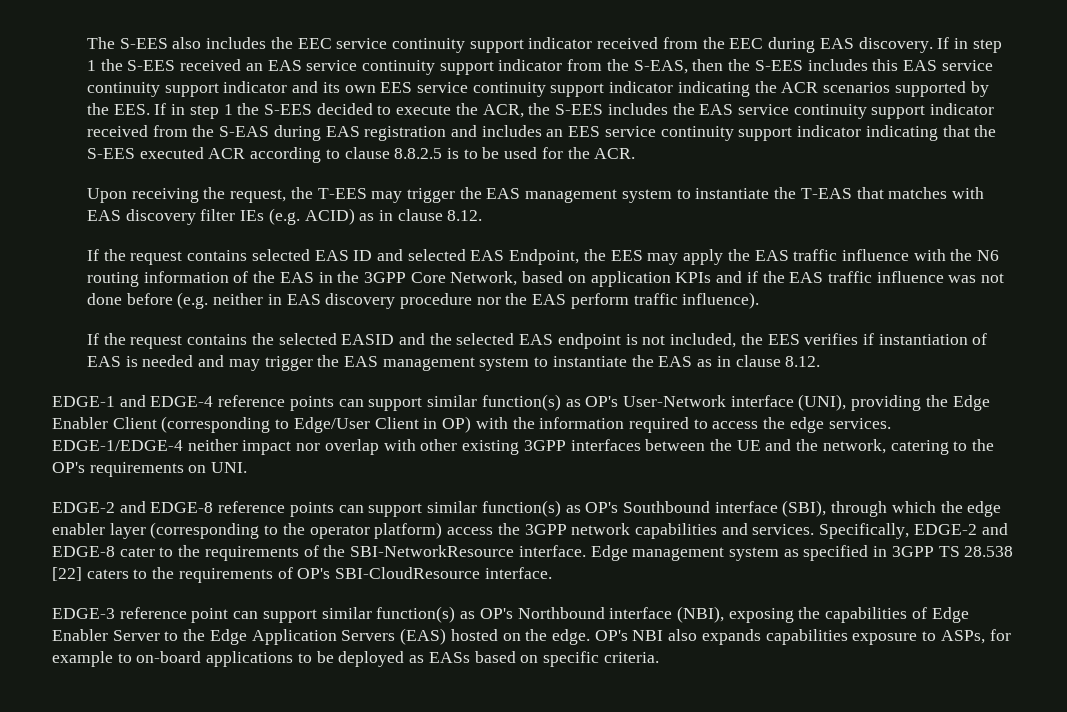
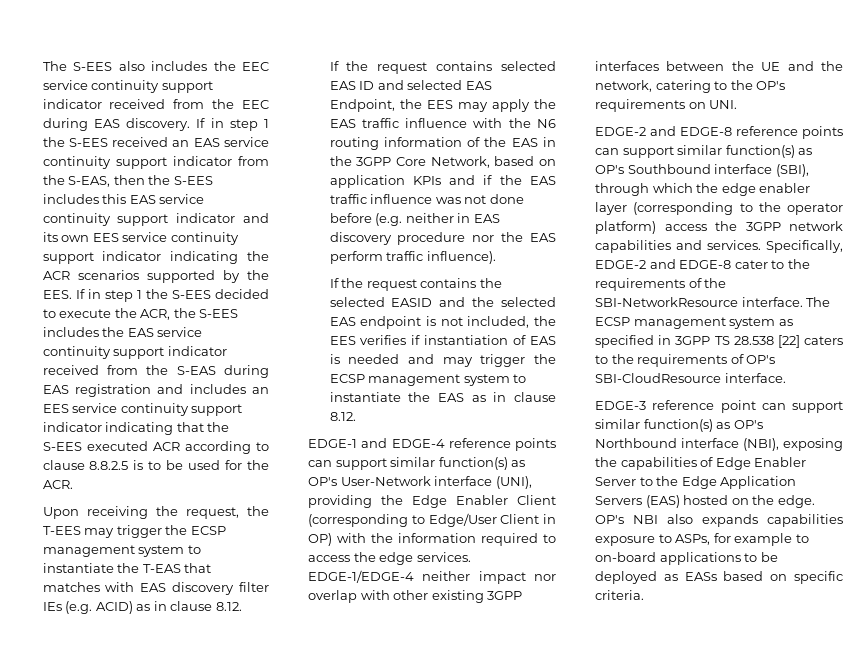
- Upon receiving the request, the T-EES may trigger the EAS management system to instantiate the T-EAS that matches with EAS discovery filter IEs (e.g. ACID) as in clause 8.12.
+ Upon receiving the request, the T-EES may trigger the ECSP management system to instantiate the T-EAS that matches with EAS discovery filter IEs (e.g. ACID) as in clause 8.12.
- If the request contains the selected EASID and the selected EAS endpoint is not included, the EES verifies if instantiation of EAS is needed and may trigger the EAS management system to instantiate the EAS as in clause 8.12.
+ If the request contains the selected EASID and the selected EAS endpoint is not included, the EES verifies if instantiation of EAS is needed and may trigger the ECSP management system to instantiate the EAS as in clause 8.12.
- Edge management system as specified in 3GPP TS 28.538 [22] caters to the requirements of OP's SBI-CloudResource interface.
+ The ECSP management system as specified in 3GPP TS 28.538 [22] caters to the requirements of OP's SBI-CloudResource interface.

